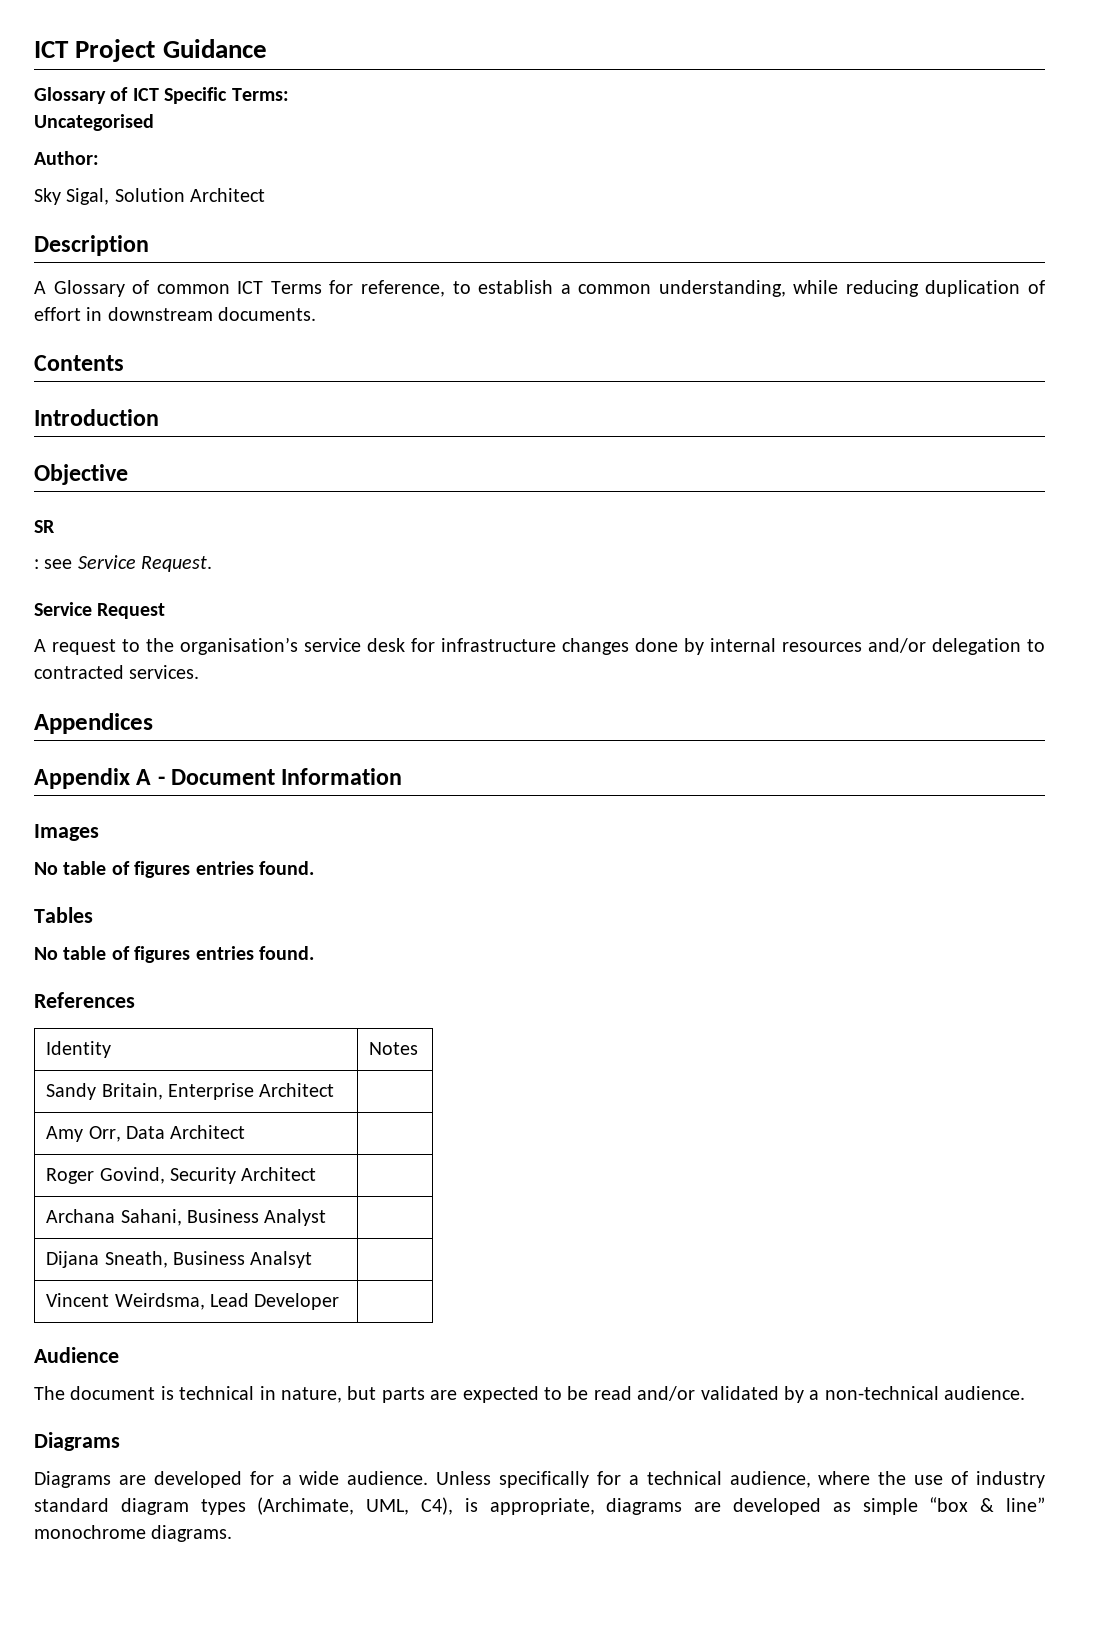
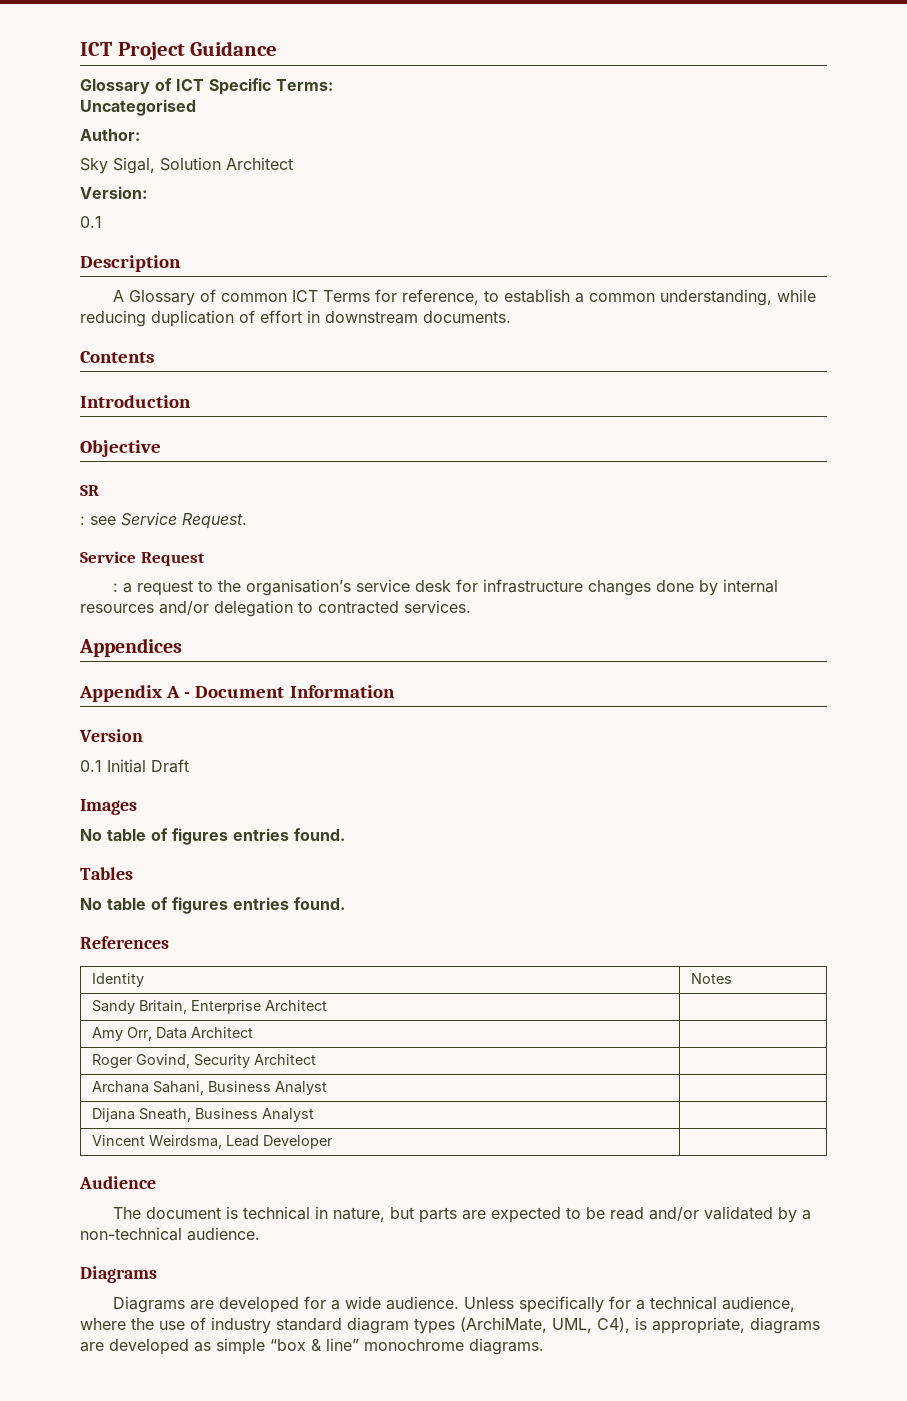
+ Version:
+ 0.1
- A request to the organisation’s service desk for infrastructure changes done by internal resources and/or delegation to contracted services.
+ : a request to the organisation’s service desk for infrastructure changes done by internal resources and/or delegation to contracted services.
+ Version
+ 0.1 Initial Draft
- Dijana Sneath, Business Analsyt |
+ Dijana Sneath, Business Analyst |
- Unless specifically for a technical audience, where the use of industry standard diagram types (Archimate, UML, C4), is appropriate, diagrams are developed as simple “box & line” monochrome diagrams.
+ Unless specifically for a technical audience, where the use of industry standard diagram types (ArchiMate, UML, C4), is appropriate, diagrams are developed as simple “box & line” monochrome diagrams.

